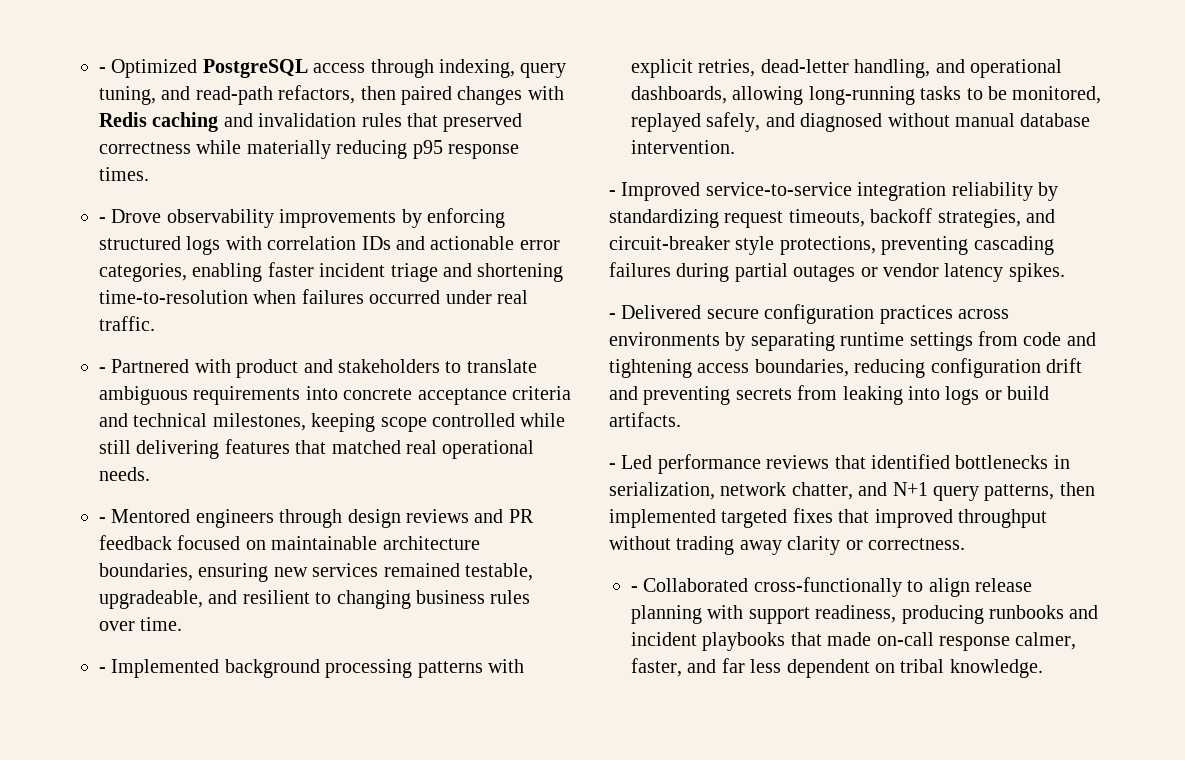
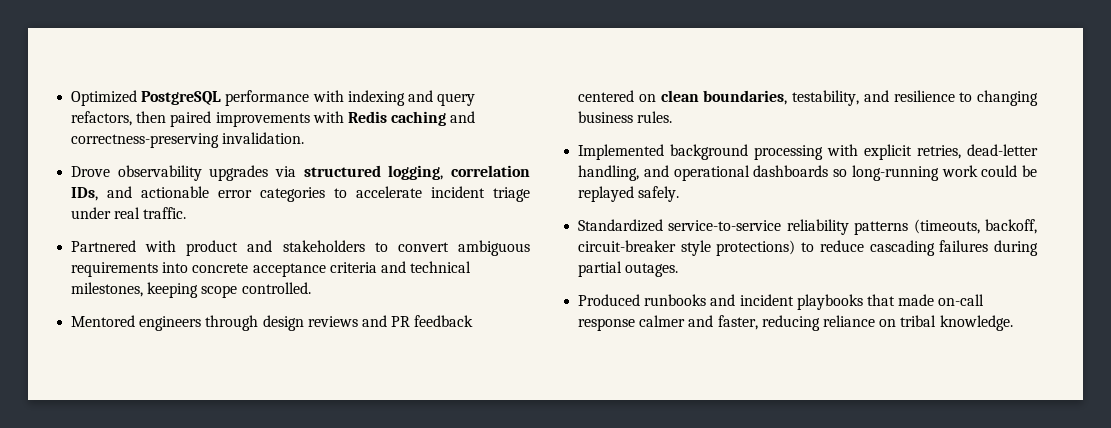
- - Optimized PostgreSQL access through indexing, query tuning, and read-path refactors, then paired changes with Redis caching and invalidation rules that preserved correctness while materially reducing p95 response times.
- - Drove observability improvements by enforcing structured logs with correlation IDs and actionable error categories, enabling faster incident triage and shortening time-to-resolution when failures occurred under real traffic.
+ Optimized PostgreSQL performance with indexing and query refactors, then paired improvements with Redis caching and correctness-preserving invalidation.
+ Drove observability upgrades via structured logging, correlation IDs, and actionable error categories to accelerate incident triage under real traffic.
- - Partnered with product and stakeholders to translate ambiguous requirements into concrete acceptance criteria and technical milestones, keeping scope controlled while still delivering features that matched real operational needs.
- - Mentored engineers through design reviews and PR feedback focused on maintainable architecture boundaries, ensuring new services remained testable, upgradeable, and resilient to changing business rules over time.
- - Implemented background processing patterns with explicit retries, dead-letter handling, and operational dashboards, allowing long-running tasks to be monitored, replayed safely, and diagnosed without manual database intervention.
- - Improved service-to-service integration reliability by standardizing request timeouts, backoff strategies, and circuit-breaker style protections, preventing cascading failures during partial outages or vendor latency spikes.
- - Delivered secure configuration practices across environments by separating runtime settings from code and tightening access boundaries, reducing configuration drift and preventing secrets from leaking into logs or build artifacts.
- - Led performance reviews that identified bottlenecks in serialization, network chatter, and N+1 query patterns, then implemented targeted fixes that improved throughput without trading away clarity or correctness.
- - Collaborated cross-functionally to align release planning with support readiness, producing runbooks and incident playbooks that made on-call response calmer, faster, and far less dependent on tribal knowledge.
+ Partnered with product and stakeholders to convert ambiguous requirements into concrete acceptance criteria and technical milestones, keeping scope controlled.
+ Mentored engineers through design reviews and PR feedback centered on clean boundaries, testability, and resilience to changing business rules.
+ Implemented background processing with explicit retries, dead-letter handling, and operational dashboards so long-running work could be replayed safely.
+ Standardized service-to-service reliability patterns (timeouts, backoff, circuit-breaker style protections) to reduce cascading failures during partial outages.
+ Produced runbooks and incident playbooks that made on-call response calmer and faster, reducing reliance on tribal knowledge.

